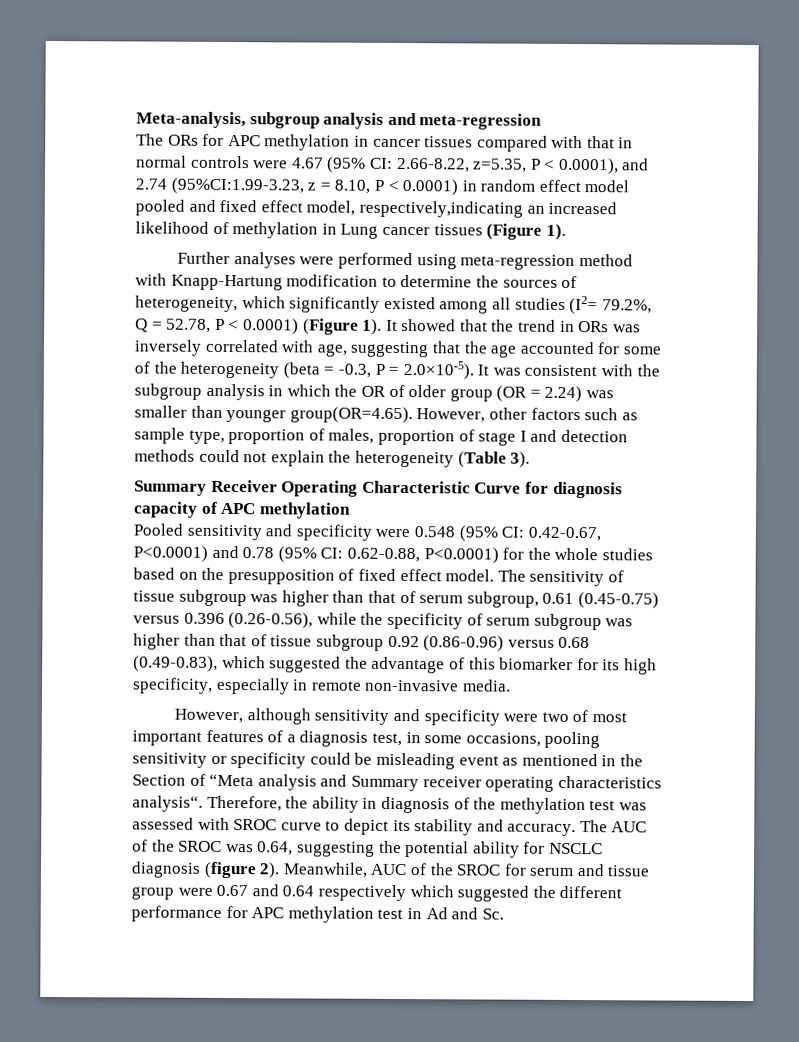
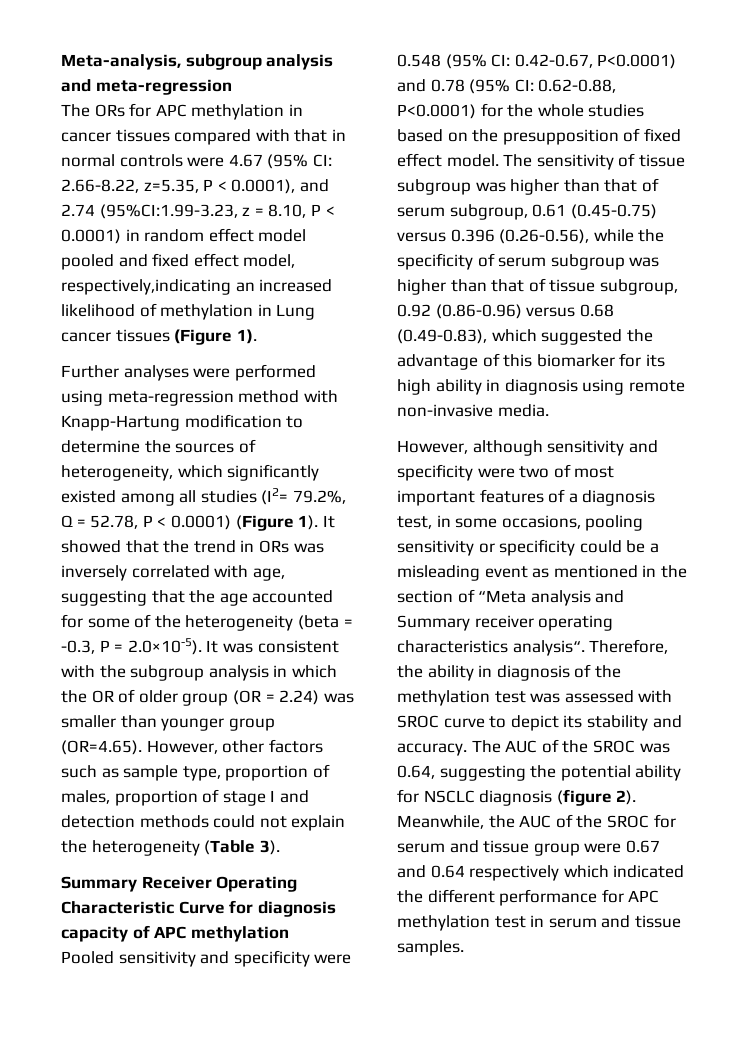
- It showed that the trend in ORs was inversely correlated with age, suggesting that the age accounted for some of the heterogeneity (beta = -0.3, P = 2.0×10-5). It was consistent with the subgroup analysis in which the OR of older group (OR = 2.24) was smaller than younger group(OR=4.65). However, other factors such as sample type, proportion of males, proportion of stage I and detection methods could not explain the heterogeneity (Table 3).
+ It showed that the trend in ORs was inversely correlated with age, suggesting that the age accounted for some of the heterogeneity (beta = -0.3, P = 2.0×10-5). It was consistent with the subgroup analysis in which the OR of older group (OR = 2.24) was smaller than younger group (OR=4.65). However, other factors such as sample type, proportion of males, proportion of stage I and detection methods could not explain the heterogeneity (Table 3).
- The sensitivity of tissue subgroup was higher than that of serum subgroup, 0.61 (0.45-0.75) versus 0.396 (0.26-0.56), while the specificity of serum subgroup was higher than that of tissue subgroup 0.92 (0.86-0.96) versus 0.68 (0.49-0.83), which suggested the advantage of this biomarker for its high specificity, especially in remote non-invasive media.
+ The sensitivity of tissue subgroup was higher than that of serum subgroup, 0.61 (0.45-0.75) versus 0.396 (0.26-0.56), while the specificity of serum subgroup was higher than that of tissue subgroup, 0.92 (0.86-0.96) versus 0.68 (0.49-0.83), which suggested the advantage of this biomarker for its high ability in diagnosis using remote non-invasive media.
- However, although sensitivity and specificity were two of most important features of a diagnosis test, in some occasions, pooling sensitivity or specificity could be misleading event as mentioned in the Section of “Meta analysis and Summary receiver operating characteristics analysis“.
+ However, although sensitivity and specificity were two of most important features of a diagnosis test, in some occasions, pooling sensitivity or specificity could be a misleading event as mentioned in the section of “Meta analysis and Summary receiver operating characteristics analysis“.
- Meanwhile, AUC of the SROC for serum and tissue group were 0.67 and 0.64 respectively which suggested the different performance for APC methylation test in Ad and Sc.
+ Meanwhile, the AUC of the SROC for serum and tissue group were 0.67 and 0.64 respectively which indicated the different performance for APC methylation test in serum and tissue samples.

